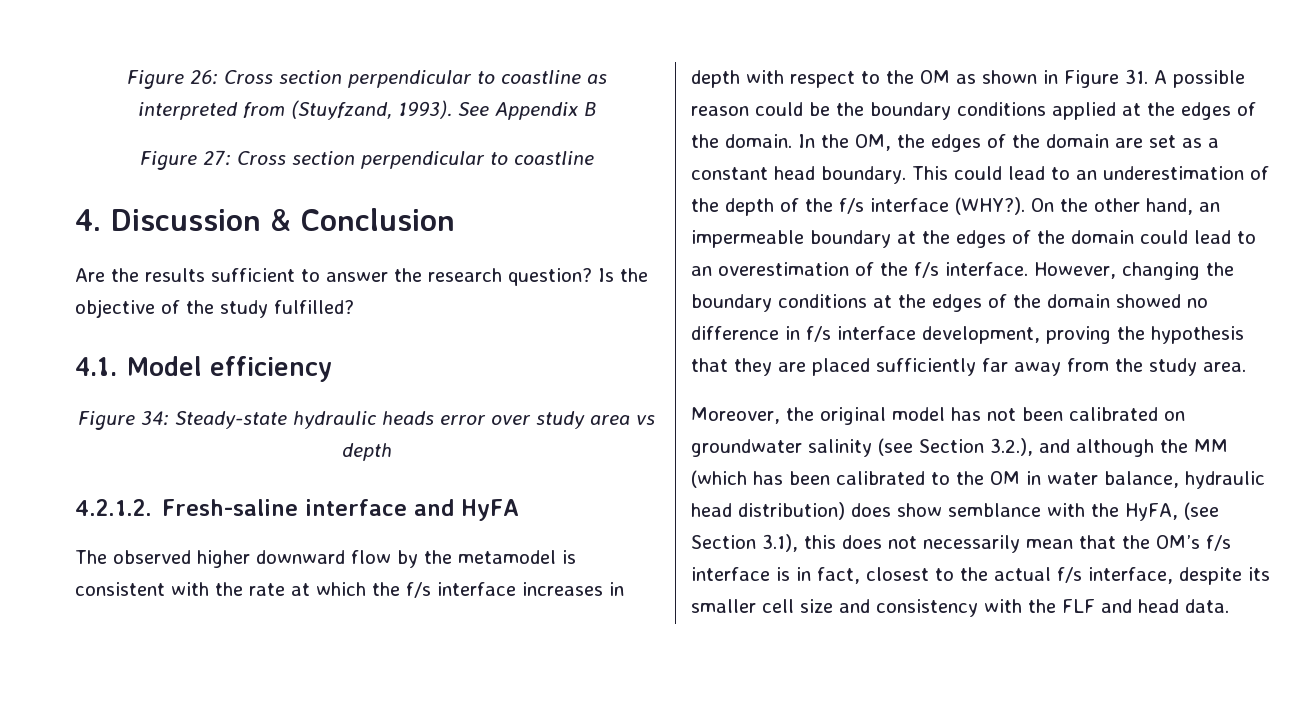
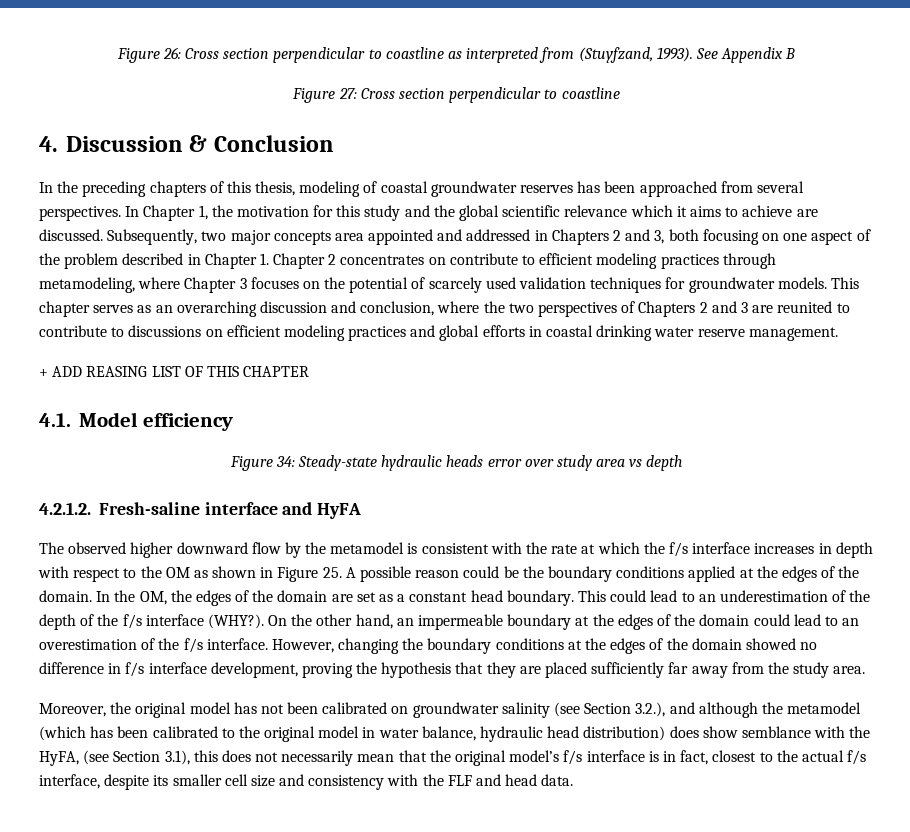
- Are the results sufficient to answer the research question? Is the objective of the study fulfilled?
+ In the preceding chapters of this thesis, modeling of coastal groundwater reserves has been approached from several perspectives. In Chapter 1, the motivation for this study and the global scientific relevance which it aims to achieve are discussed. Subsequently, two major concepts area appointed and addressed in Chapters 2 and 3, both focusing on one aspect of the problem described in Chapter 1. Chapter 2 concentrates on contribute to efficient modeling practices through metamodeling, where Chapter 3 focuses on the potential of scarcely used validation techniques for groundwater models. This chapter serves as an overarching discussion and conclusion, where the two perspectives of Chapters 2 and 3 are reunited to contribute to discussions on efficient modeling practices and global efforts in coastal drinking water reserve management.
+ + ADD REASING LIST OF THIS CHAPTER
- The observed higher downward flow by the metamodel is consistent with the rate at which the f/s interface increases in depth with respect to the OM as shown in Figure 31. A possible reason could be the boundary conditions applied at the edges of the domain.
+ The observed higher downward flow by the metamodel is consistent with the rate at which the f/s interface increases in depth with respect to the OM as shown in Figure 25. A possible reason could be the boundary conditions applied at the edges of the domain.
- Moreover, the original model has not been calibrated on groundwater salinity (see Section 3.2.), and although the MM (which has been calibrated to the OM in water balance, hydraulic head distribution) does show semblance with the HyFA, (see Section 3.1), this does not necessarily mean that the OM’s f/s interface is in fact, closest to the actual f/s interface, despite its smaller cell size and consistency with the FLF and head data.
+ Moreover, the original model has not been calibrated on groundwater salinity (see Section 3.2.), and although the metamodel (which has been calibrated to the original model in water balance, hydraulic head distribution) does show semblance with the HyFA, (see Section 3.1), this does not necessarily mean that the original model’s f/s interface is in fact, closest to the actual f/s interface, despite its smaller cell size and consistency with the FLF and head data.

